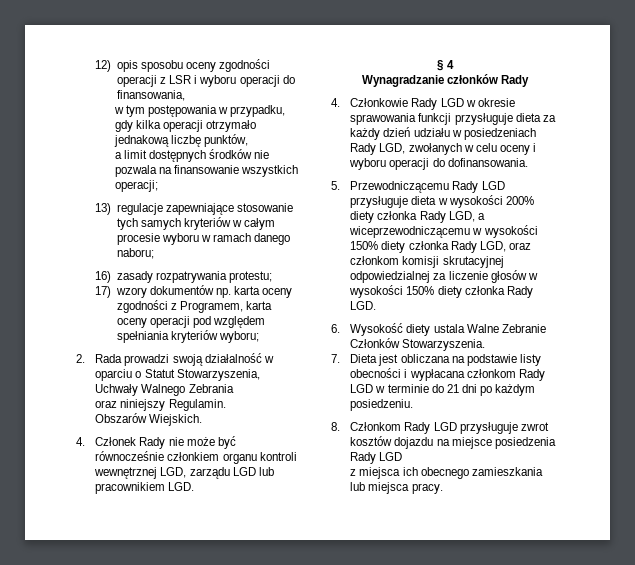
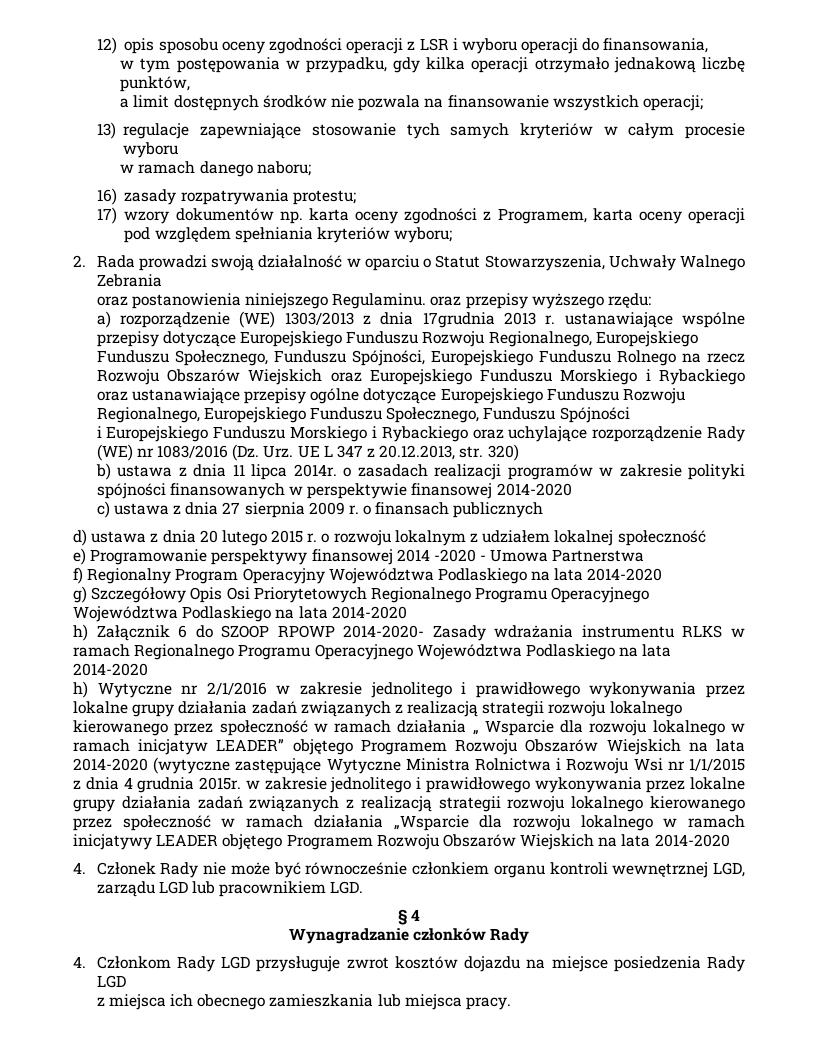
- 13) regulacje zapewniające stosowanie tych samych kryteriów w całym procesie wyboru w ramach danego naboru;
+ 13) regulacje zapewniające stosowanie tych samych kryteriów w całym procesie wyboru
+ w ramach danego naboru;
- oraz niniejszy Regulamin.
- Obszarów Wiejskich.
+ oraz postanowienia niniejszego Regulaminu. oraz przepisy wyższego rzędu:
+ a) rozporządzenie (WE) 1303/2013 z dnia 17grudnia 2013 r. ustanawiające wspólne przepisy dotyczące Europejskiego Funduszu Rozwoju Regionalnego, Europejskiego Funduszu Społecznego, Funduszu Spójności, Europejskiego Funduszu Rolnego na rzecz Rozwoju Obszarów Wiejskich oraz Europejskiego Funduszu Morskiego i Rybackiego oraz ustanawiające przepisy ogólne dotyczące Europejskiego Funduszu Rozwoju Regionalnego, Europejskiego Funduszu Społecznego, Funduszu Spójności
+ i Europejskiego Funduszu Morskiego i Rybackiego oraz uchylające rozporządzenie Rady (WE) nr 1083/2016 (Dz. Urz. UE L 347 z 20.12.2013, str. 320)
+ b) ustawa z dnia 11 lipca 2014r. o zasadach realizacji programów w zakresie polityki spójności finansowanych w perspektywie finansowej 2014-2020
+ c) ustawa z dnia 27 sierpnia 2009 r. o finansach publicznych
+ d) ustawa z dnia 20 lutego 2015 r. o rozwoju lokalnym z udziałem lokalnej społeczność
+ e) Programowanie perspektywy finansowej 2014 -2020 - Umowa Partnerstwa
+ f) Regionalny Program Operacyjny Województwa Podlaskiego na lata 2014-2020
+ g) Szczegółowy Opis Osi Priorytetowych Regionalnego Programu Operacyjnego Województwa Podlaskiego na lata 2014-2020
+ h) Załącznik 6 do SZOOP RPOWP 2014-2020- Zasady wdrażania instrumentu RLKS w ramach Regionalnego Programu Operacyjnego Województwa Podlaskiego na lata 2014-2020
+ h) Wytyczne nr 2/1/2016 w zakresie jednolitego i prawidłowego wykonywania przez lokalne grupy działania zadań związanych z realizacją strategii rozwoju lokalnego kierowanego przez społeczność w ramach działania „ Wsparcie dla rozwoju lokalnego w ramach inicjatyw LEADER” objętego Programem Rozwoju Obszarów Wiejskich na lata 2014-2020 (wytyczne zastępujące Wytyczne Ministra Rolnictwa i Rozwoju Wsi nr 1/1/2015 z dnia 4 grudnia 2015r. w zakresie jednolitego i prawidłowego wykonywania przez lokalne grupy działania zadań związanych z realizacją strategii rozwoju lokalnego kierowanego przez społeczność w ramach działania „Wsparcie dla rozwoju lokalnego w ramach inicjatywy LEADER objętego Programem Rozwoju Obszarów Wiejskich na lata 2014-2020
- 4. Członkowie Rady LGD w okresie sprawowania funkcji przysługuje dieta za każdy dzień udziału w posiedzeniach Rady LGD, zwołanych w celu oceny i wyboru operacji do dofinansowania.
- 5. Przewodniczącemu Rady LGD przysługuje dieta w wysokości 200% diety członka Rady LGD, a wiceprzewodniczącemu w wysokości 150% diety członka Rady LGD, oraz członkom komisji skrutacyjnej odpowiedzialnej za liczenie głosów w wysokości 150% diety członka Rady LGD.
- 6. Wysokość diety ustala Walne Zebranie Członków Stowarzyszenia.
- 7. Dieta jest obliczana na podstawie listy obecności i wypłacana członkom Rady LGD w terminie do 21 dni po każdym posiedzeniu.
- 8. Członkom Rady LGD przysługuje zwrot kosztów dojazdu na miejsce posiedzenia Rady LGD
+ 4. Członkom Rady LGD przysługuje zwrot kosztów dojazdu na miejsce posiedzenia Rady LGD

